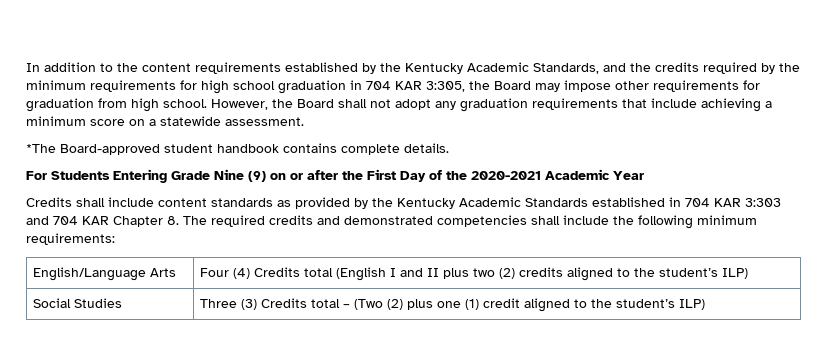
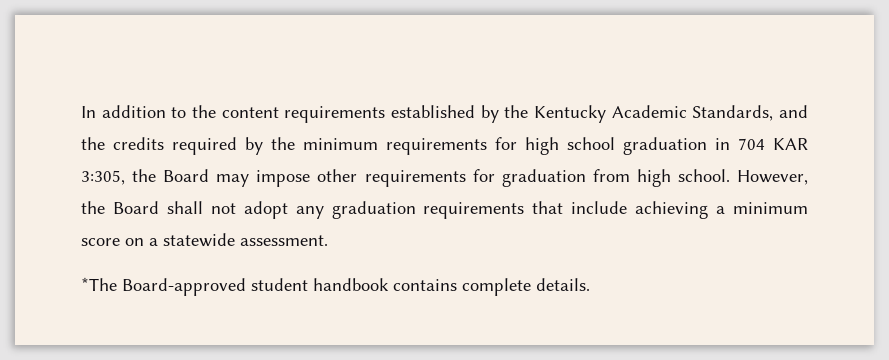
- For Students Entering Grade Nine (9) on or after the First Day of the 2020-2021 Academic Year
- Credits shall include content standards as provided by the Kentucky Academic Standards established in 704 KAR 3:303 and 704 KAR Chapter 8. The required credits and demonstrated competencies shall include the following minimum requirements:
- English/Language Arts | Four (4) Credits total (English I and II plus two (2) credits aligned to the student’s ILP)
- Social Studies | Three (3) Credits total – (Two (2) plus one (1) credit aligned to the student’s ILP)

